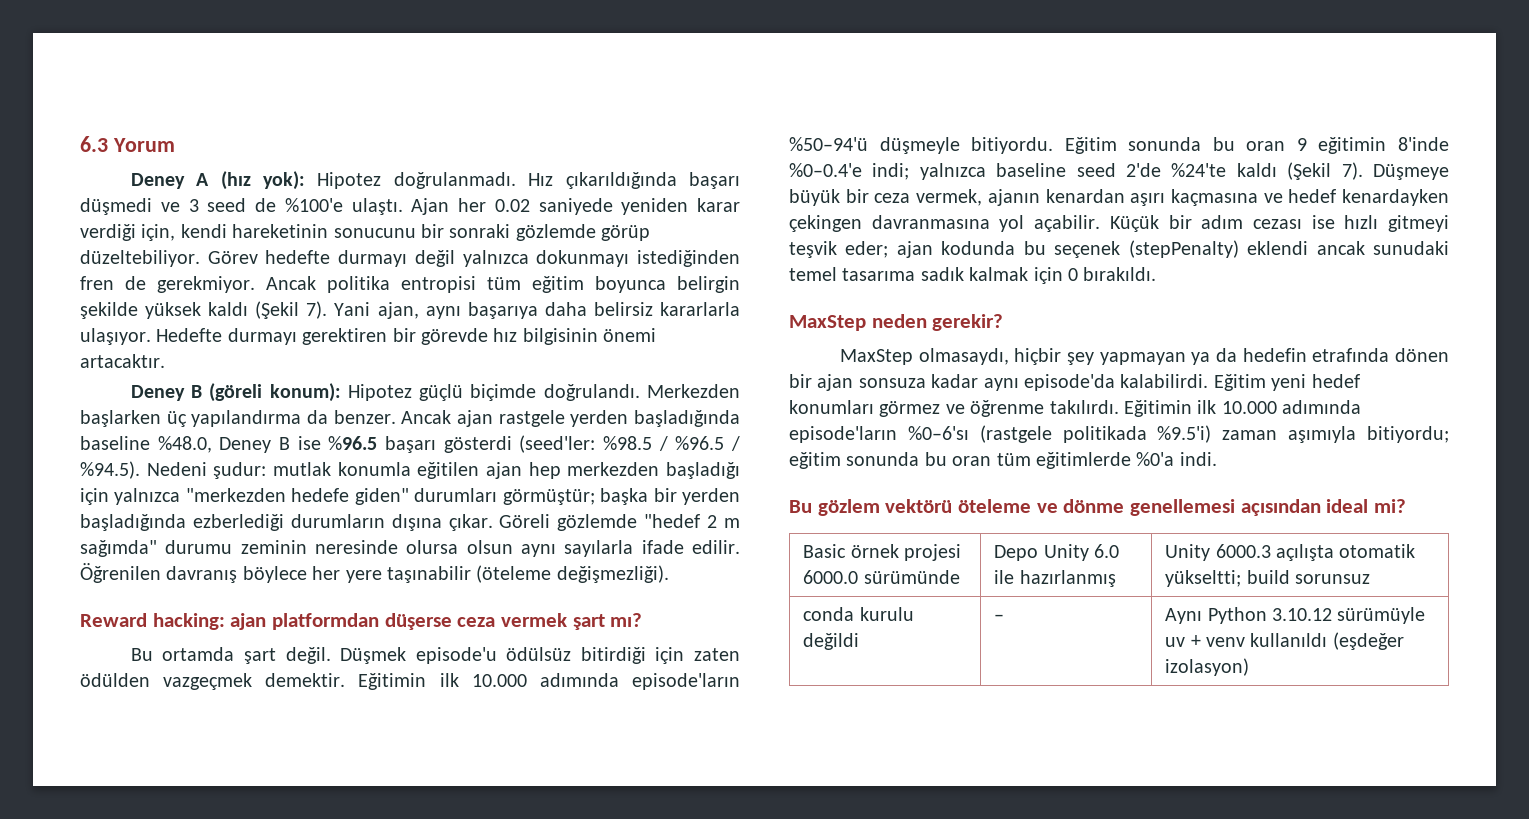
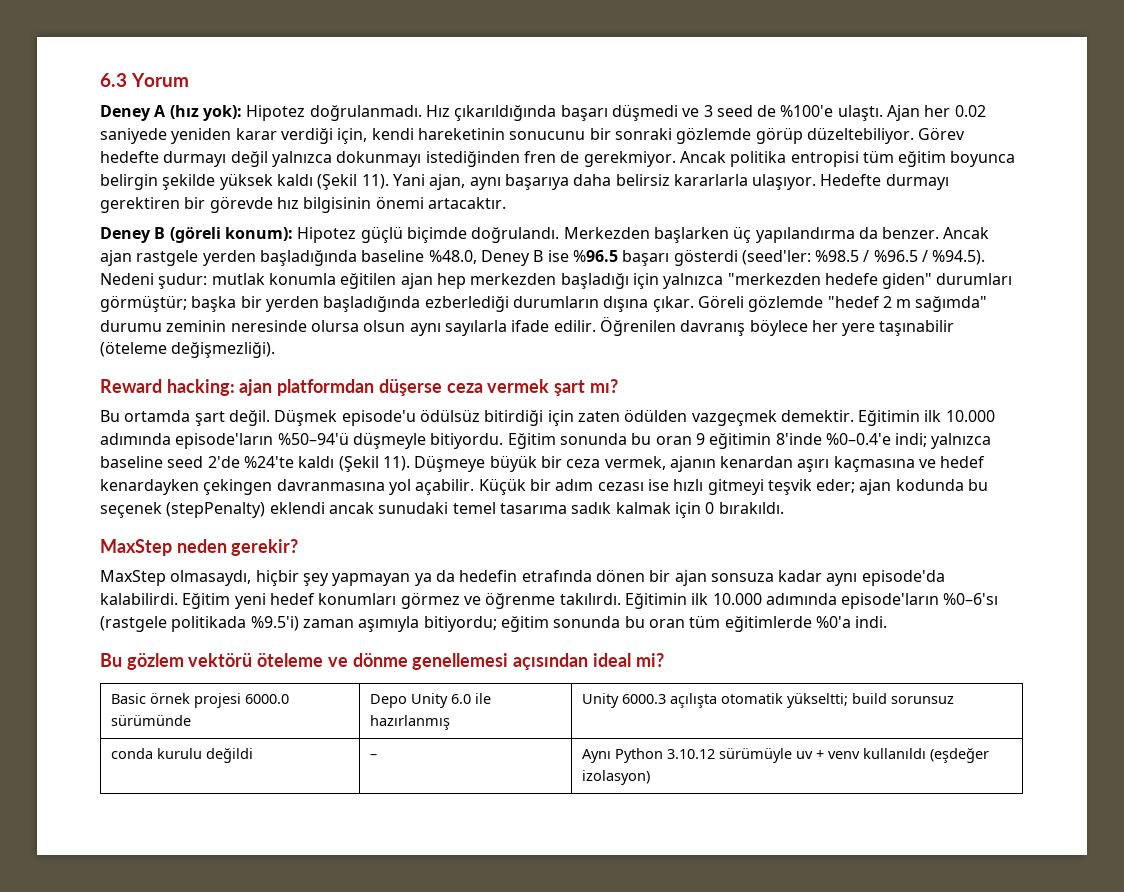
- Ancak politika entropisi tüm eğitim boyunca belirgin şekilde yüksek kaldı (Şekil 7).
+ Ancak politika entropisi tüm eğitim boyunca belirgin şekilde yüksek kaldı (Şekil 11).
- Eğitim sonunda bu oran 9 eğitimin 8'inde %0–0.4'e indi; yalnızca baseline seed 2'de %24'te kaldı (Şekil 7).
+ Eğitim sonunda bu oran 9 eğitimin 8'inde %0–0.4'e indi; yalnızca baseline seed 2'de %24'te kaldı (Şekil 11).

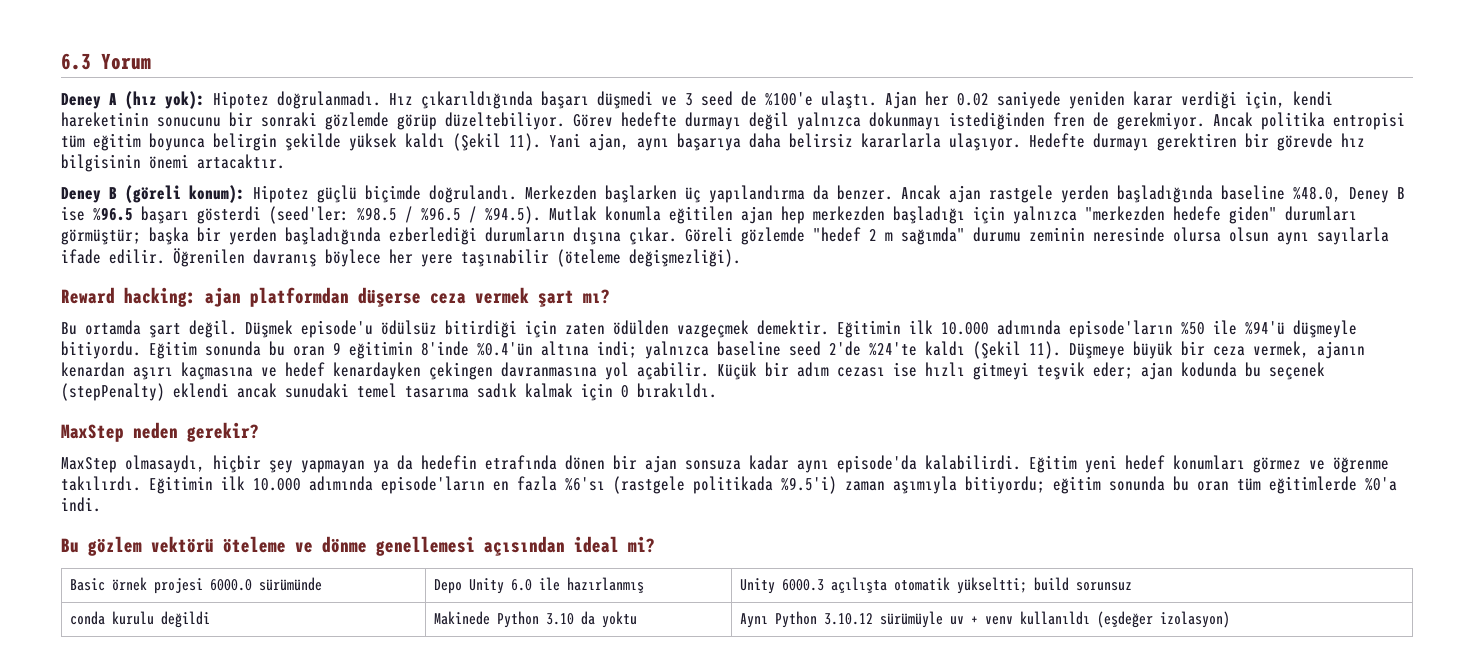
- Ancak ajan rastgele yerden başladığında baseline %48.0, Deney B ise %96.5 başarı gösterdi (seed'ler: %98.5 / %96.5 / %94.5). Nedeni şudur: mutlak konumla eğitilen ajan hep merkezden başladığı için yalnızca "merkezden hedefe giden" durumları görmüştür; başka bir yerden başladığında ezberlediği durumların dışına çıkar.
+ Ancak ajan rastgele yerden başladığında baseline %48.0, Deney B ise %96.5 başarı gösterdi (seed'ler: %98.5 / %96.5 / %94.5). Mutlak konumla eğitilen ajan hep merkezden başladığı için yalnızca "merkezden hedefe giden" durumları görmüştür; başka bir yerden başladığında ezberlediği durumların dışına çıkar.
- Eğitimin ilk 10.000 adımında episode'ların %50–94'ü düşmeyle bitiyordu.
+ Eğitimin ilk 10.000 adımında episode'ların %50 ile %94'ü düşmeyle bitiyordu.
- Eğitim sonunda bu oran 9 eğitimin 8'inde %0–0.4'e indi; yalnızca baseline seed 2'de %24'te kaldı (Şekil 11).
+ Eğitim sonunda bu oran 9 eğitimin 8'inde %0.4'ün altına indi; yalnızca baseline seed 2'de %24'te kaldı (Şekil 11).
- Eğitimin ilk 10.000 adımında episode'ların %0–6'sı (rastgele politikada %9.5'i) zaman aşımıyla bitiyordu; eğitim sonunda bu oran tüm eğitimlerde %0'a indi.
+ Eğitimin ilk 10.000 adımında episode'ların en fazla %6'sı (rastgele politikada %9.5'i) zaman aşımıyla bitiyordu; eğitim sonunda bu oran tüm eğitimlerde %0'a indi.
- conda kurulu değildi | – | Aynı Python 3.10.12 sürümüyle uv + venv kullanıldı (eşdeğer izolasyon)
+ conda kurulu değildi | Makinede Python 3.10 da yoktu | Aynı Python 3.10.12 sürümüyle uv + venv kullanıldı (eşdeğer izolasyon)

